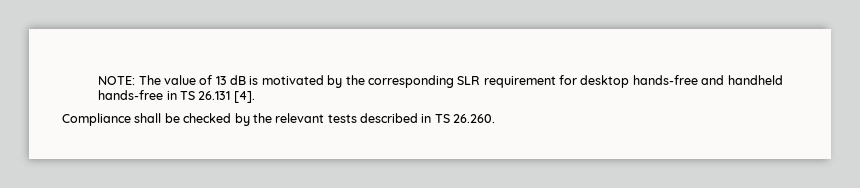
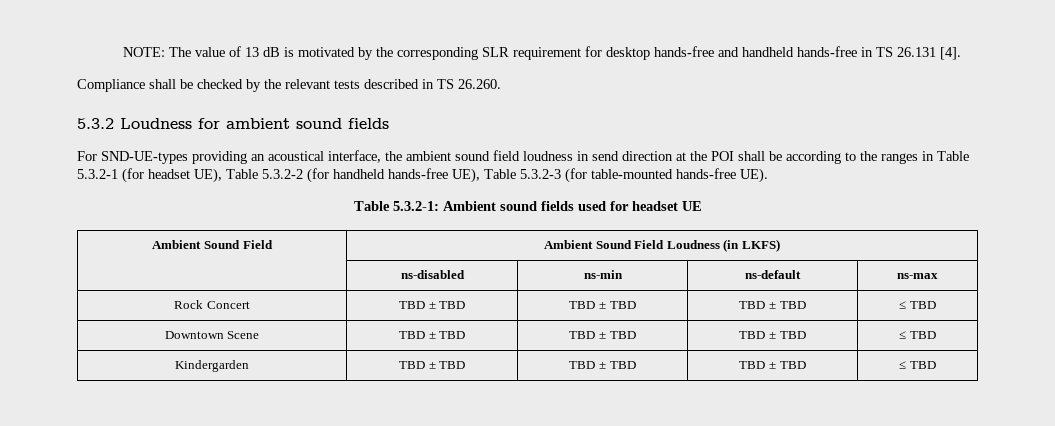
+ 5.3.2 Loudness for ambient sound fields
+ For SND-UE-types providing an acoustical interface, the ambient sound field loudness in send direction at the POI shall be according to the ranges in Table 5.3.2-1 (for headset UE), Table 5.3.2-2 (for handheld hands-free UE), Table 5.3.2-3 (for table-mounted hands-free UE).
+ Table 5.3.2-1: Ambient sound fields used for headset UE
+ Ambient Sound Field | Ambient Sound Field Loudness (in LKFS)
+ | ns-disabled | ns-min | ns-default | ns-max
+ Rock Concert | TBD ± TBD | TBD ± TBD | TBD ± TBD | ≤ TBD
+ Downtown Scene | TBD ± TBD | TBD ± TBD | TBD ± TBD | ≤ TBD
+ Kindergarden | TBD ± TBD | TBD ± TBD | TBD ± TBD | ≤ TBD

